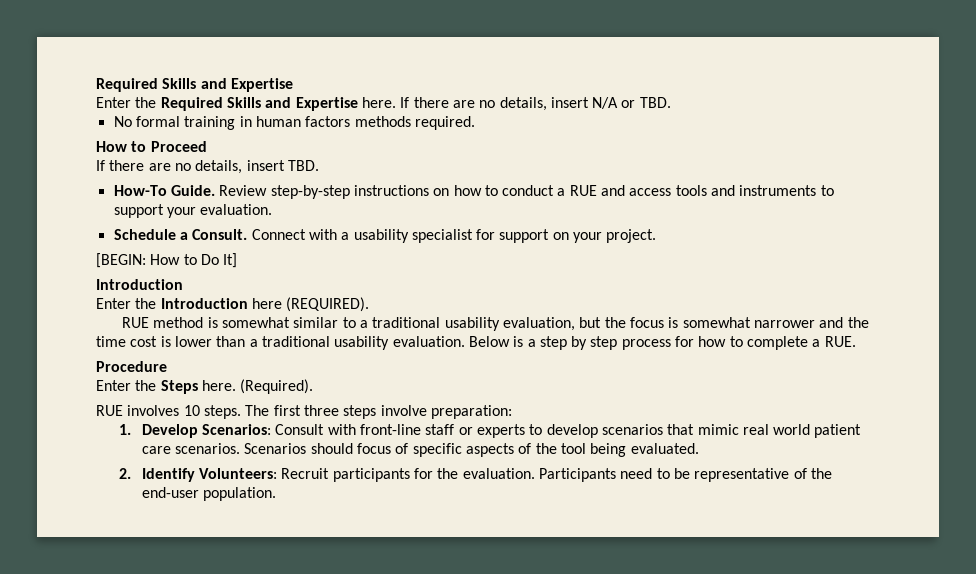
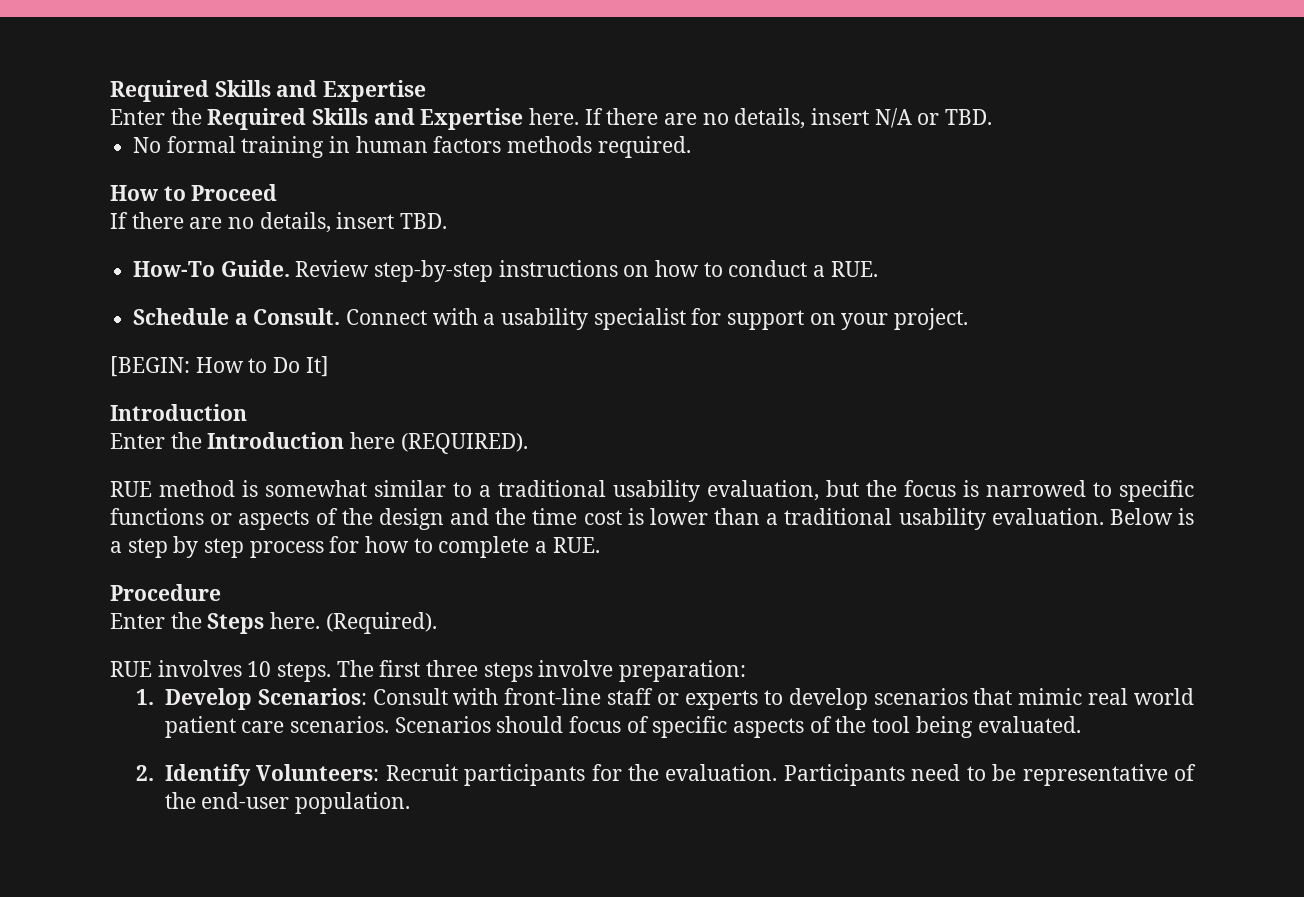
- Review step-by-step instructions on how to conduct a RUE and access tools and instruments to support your evaluation.
+ Review step-by-step instructions on how to conduct a RUE.
- RUE method is somewhat similar to a traditional usability evaluation, but the focus is somewhat narrower and the time cost is lower than a traditional usability evaluation.
+ RUE method is somewhat similar to a traditional usability evaluation, but the focus is narrowed to specific functions or aspects of the design and the time cost is lower than a traditional usability evaluation.

